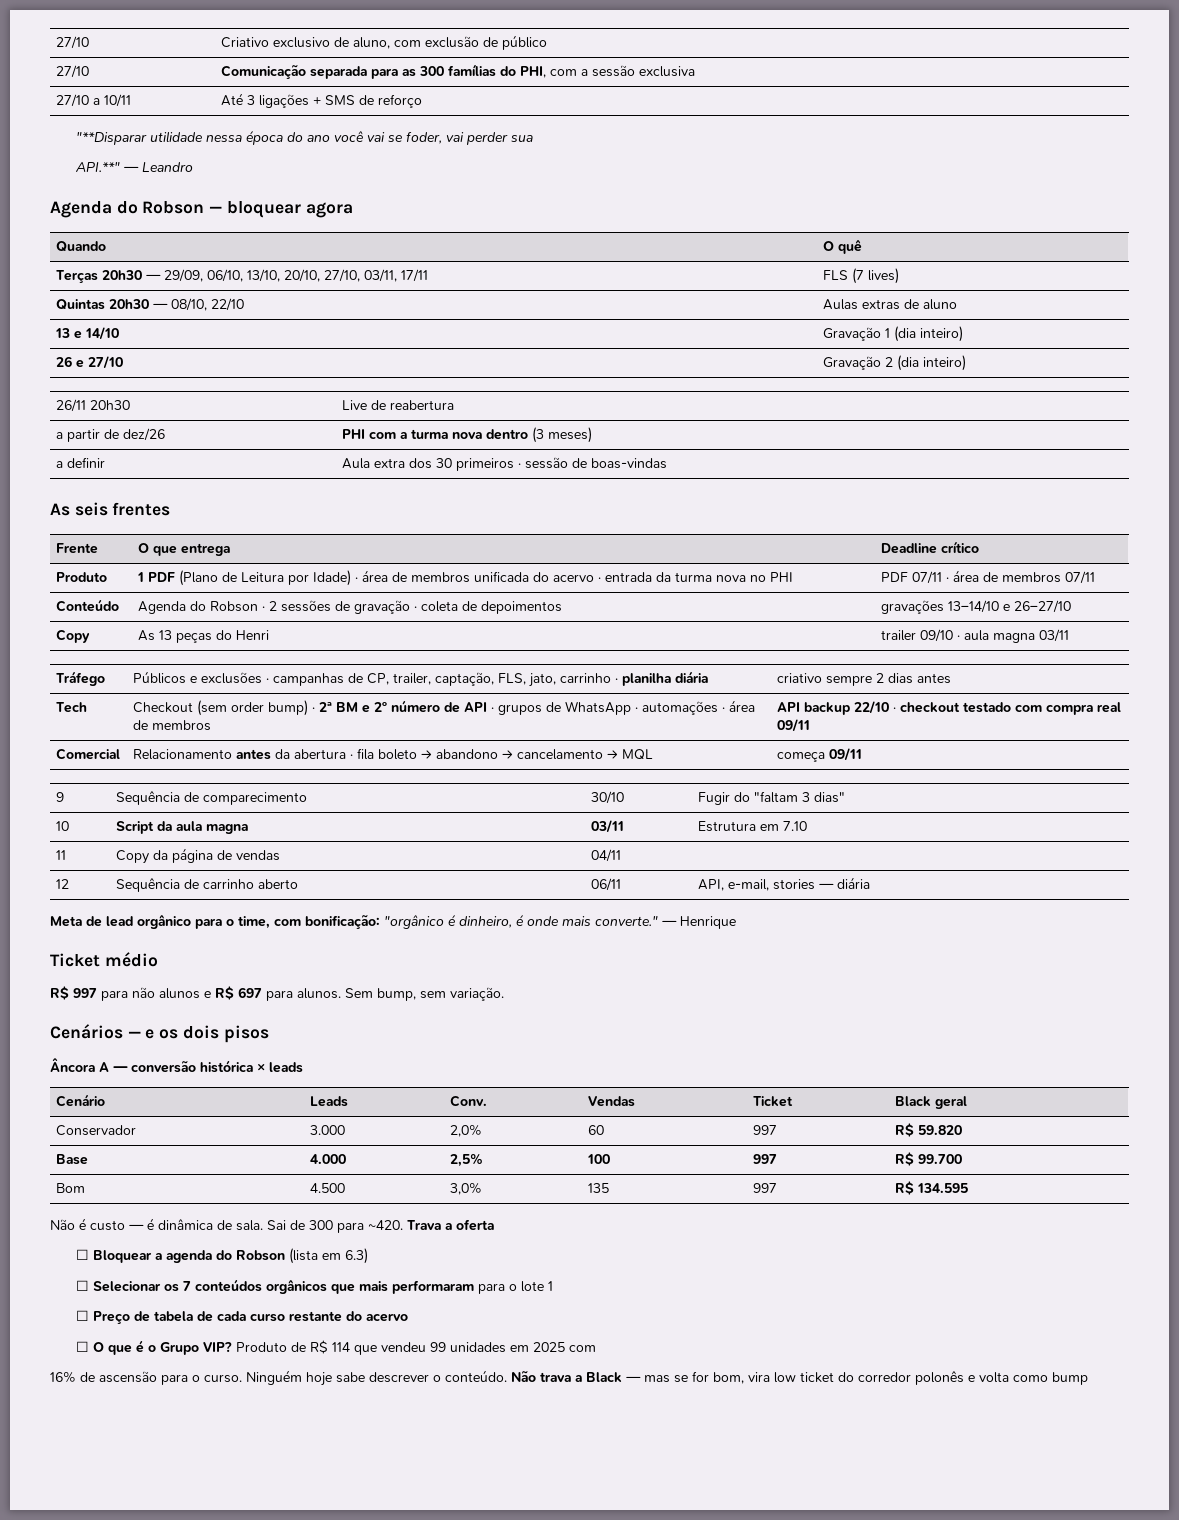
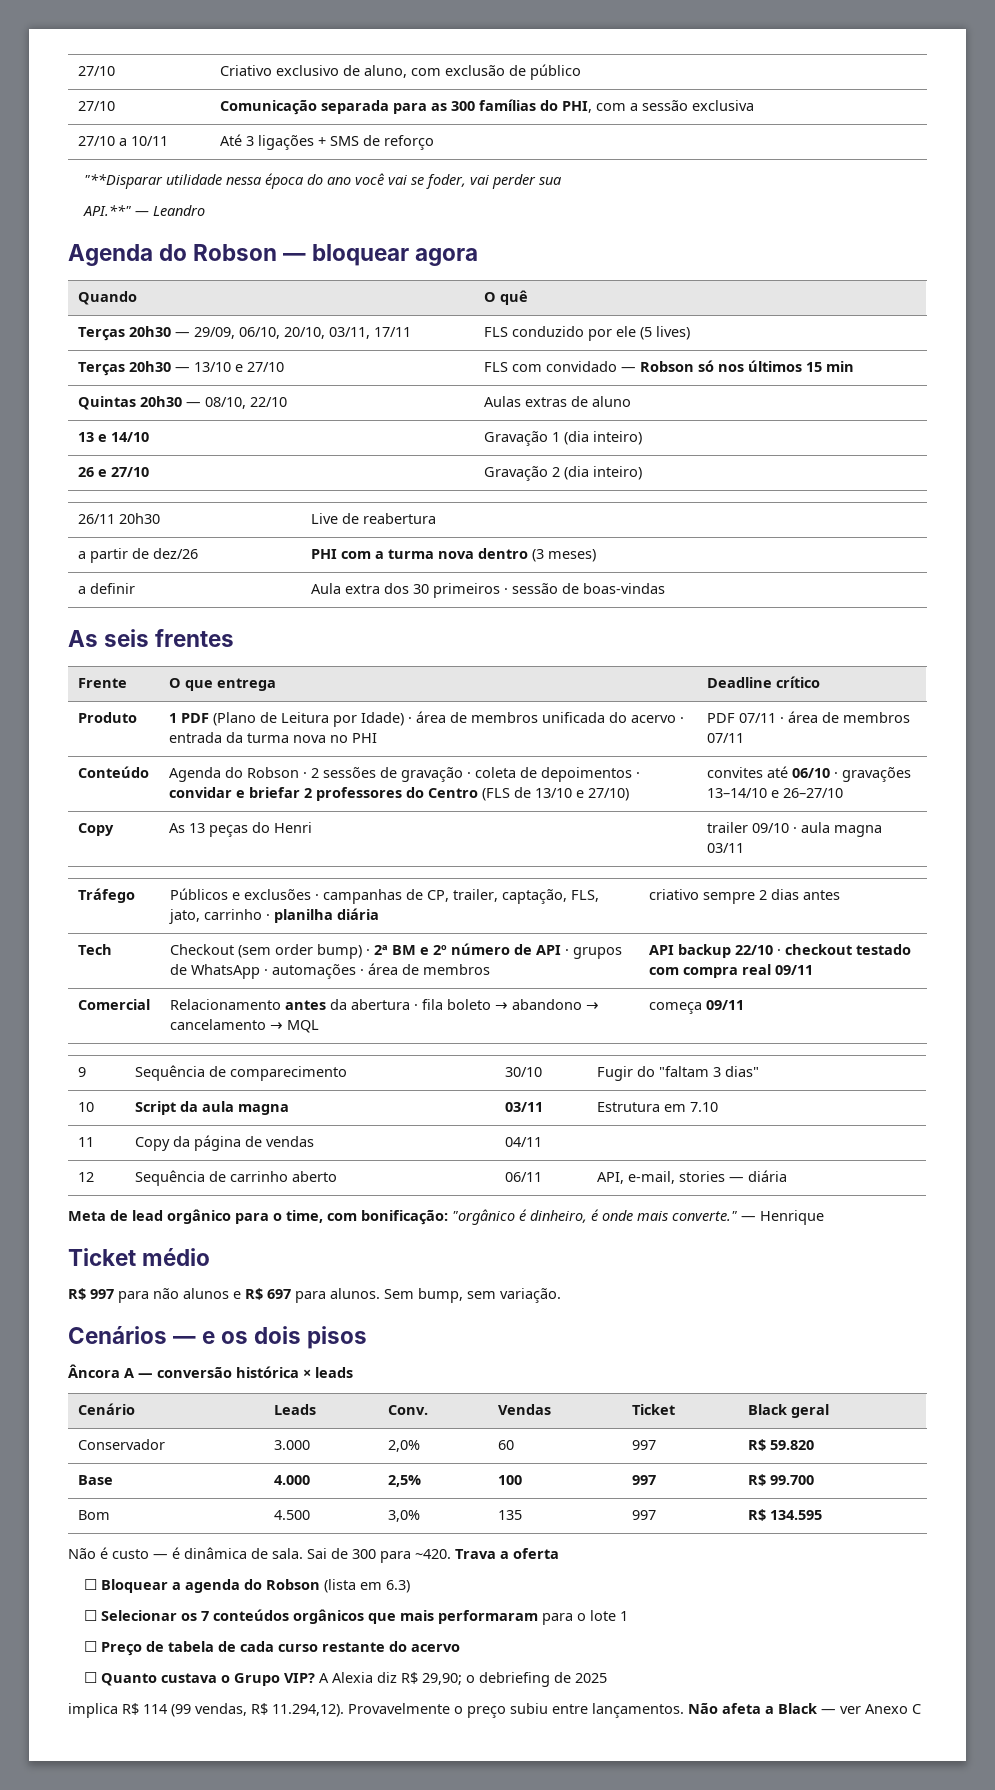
- Terças 20h30 — 29/09, 06/10, 13/10, 20/10, 27/10, 03/11, 17/11 | FLS (7 lives)
+ Terças 20h30 — 29/09, 06/10, 20/10, 03/11, 17/11 | FLS conduzido por ele (5 lives)
+ Terças 20h30 — 13/10 e 27/10 | FLS com convidado — Robson só nos últimos 15 min
- Conteúdo | Agenda do Robson · 2 sessões de gravação · coleta de depoimentos | gravações 13–14/10 e 26–27/10
+ Conteúdo | Agenda do Robson · 2 sessões de gravação · coleta de depoimentos · convidar e briefar 2 professores do Centro (FLS de 13/10 e 27/10) | convites até 06/10 · gravações 13–14/10 e 26–27/10
- ☐ O que é o Grupo VIP? Produto de R$ 114 que vendeu 99 unidades em 2025 com
- 16% de ascensão para o curso. Ninguém hoje sabe descrever o conteúdo. Não trava a Black — mas se for bom, vira low ticket do corredor polonês e volta como bump
+ ☐ Quanto custava o Grupo VIP? A Alexia diz R$ 29,90; o debriefing de 2025
+ implica R$ 114 (99 vendas, R$ 11.294,12). Provavelmente o preço subiu entre lançamentos. Não afeta a Black — ver Anexo C

